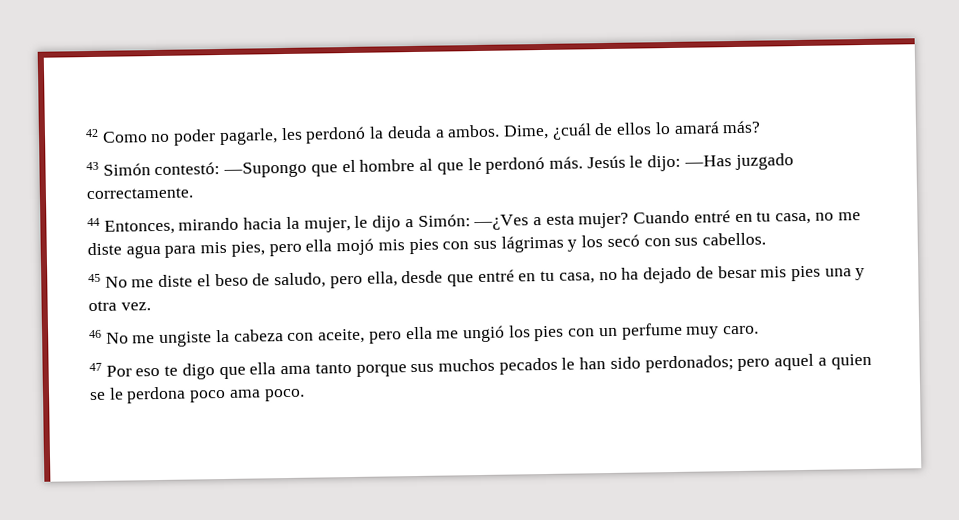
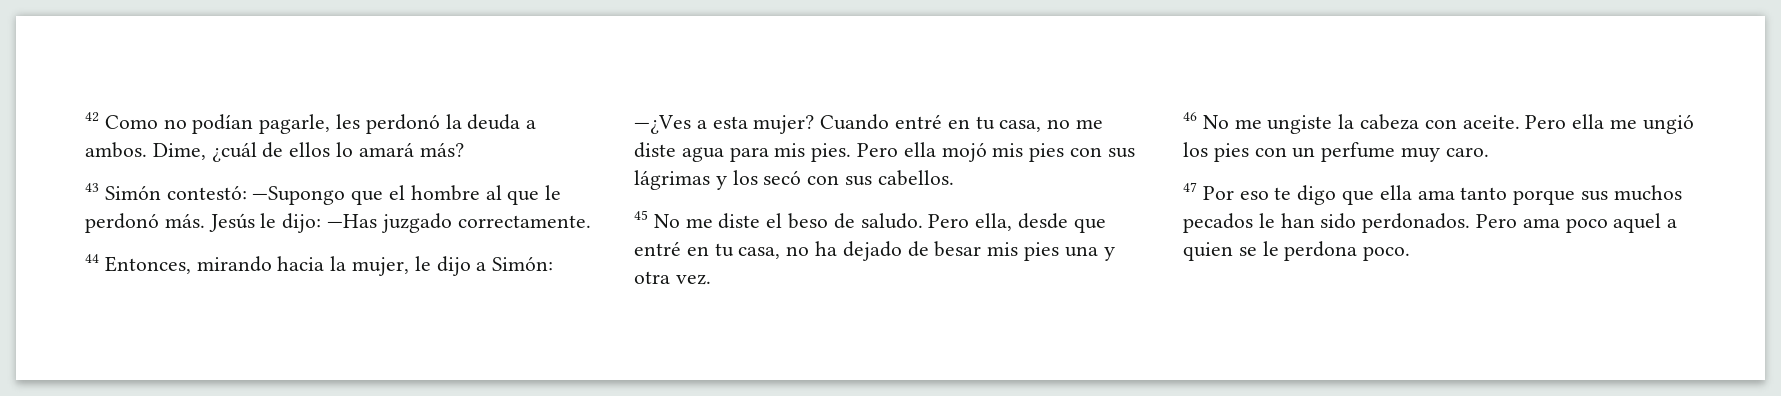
- 42 Como no poder pagarle, les perdonó la deuda a ambos.
+ 42 Como no podían pagarle, les perdonó la deuda a ambos.
- Cuando entré en tu casa, no me diste agua para mis pies, pero ella mojó mis pies con sus lágrimas y los secó con sus cabellos.
+ Cuando entré en tu casa, no me diste agua para mis pies. Pero ella mojó mis pies con sus lágrimas y los secó con sus cabellos.
- 45 No me diste el beso de saludo, pero ella, desde que entré en tu casa, no ha dejado de besar mis pies una y otra vez.
+ 45 No me diste el beso de saludo. Pero ella, desde que entré en tu casa, no ha dejado de besar mis pies una y otra vez.
- 46 No me ungiste la cabeza con aceite, pero ella me ungió los pies con un perfume muy caro.
+ 46 No me ungiste la cabeza con aceite. Pero ella me ungió los pies con un perfume muy caro.
- 47 Por eso te digo que ella ama tanto porque sus muchos pecados le han sido perdonados; pero aquel a quien se le perdona poco ama poco.
+ 47 Por eso te digo que ella ama tanto porque sus muchos pecados le han sido perdonados. Pero ama poco aquel a quien se le perdona poco.

